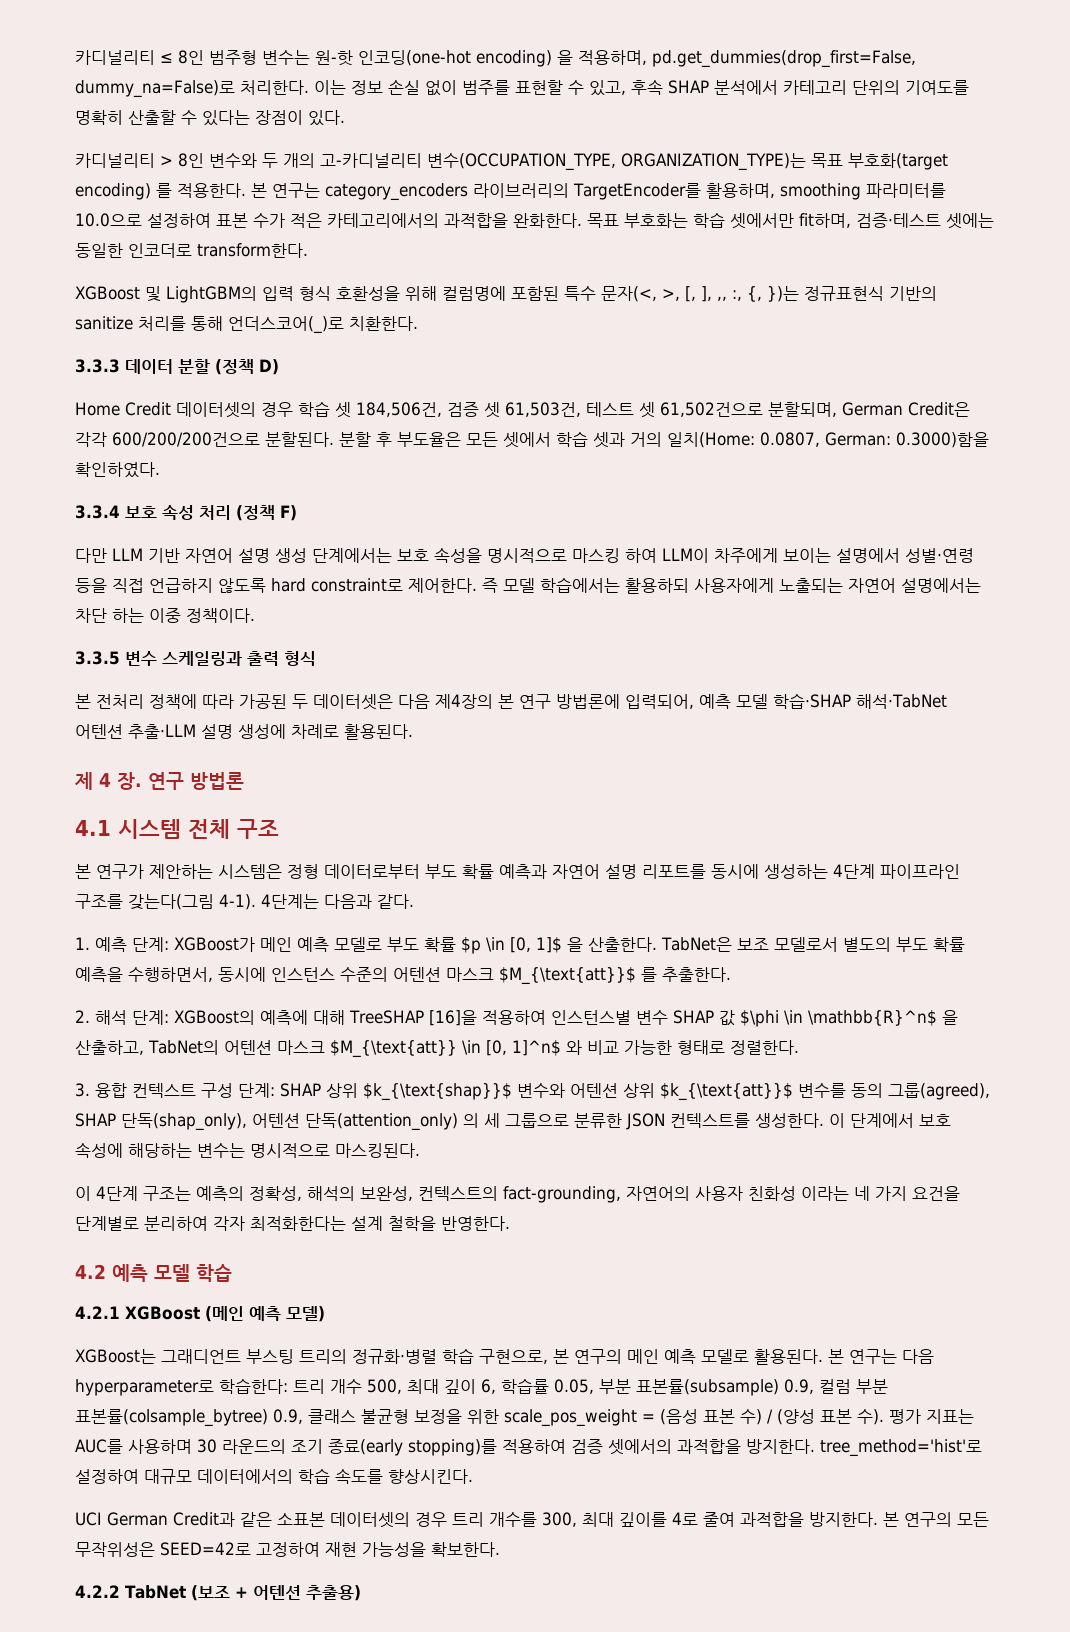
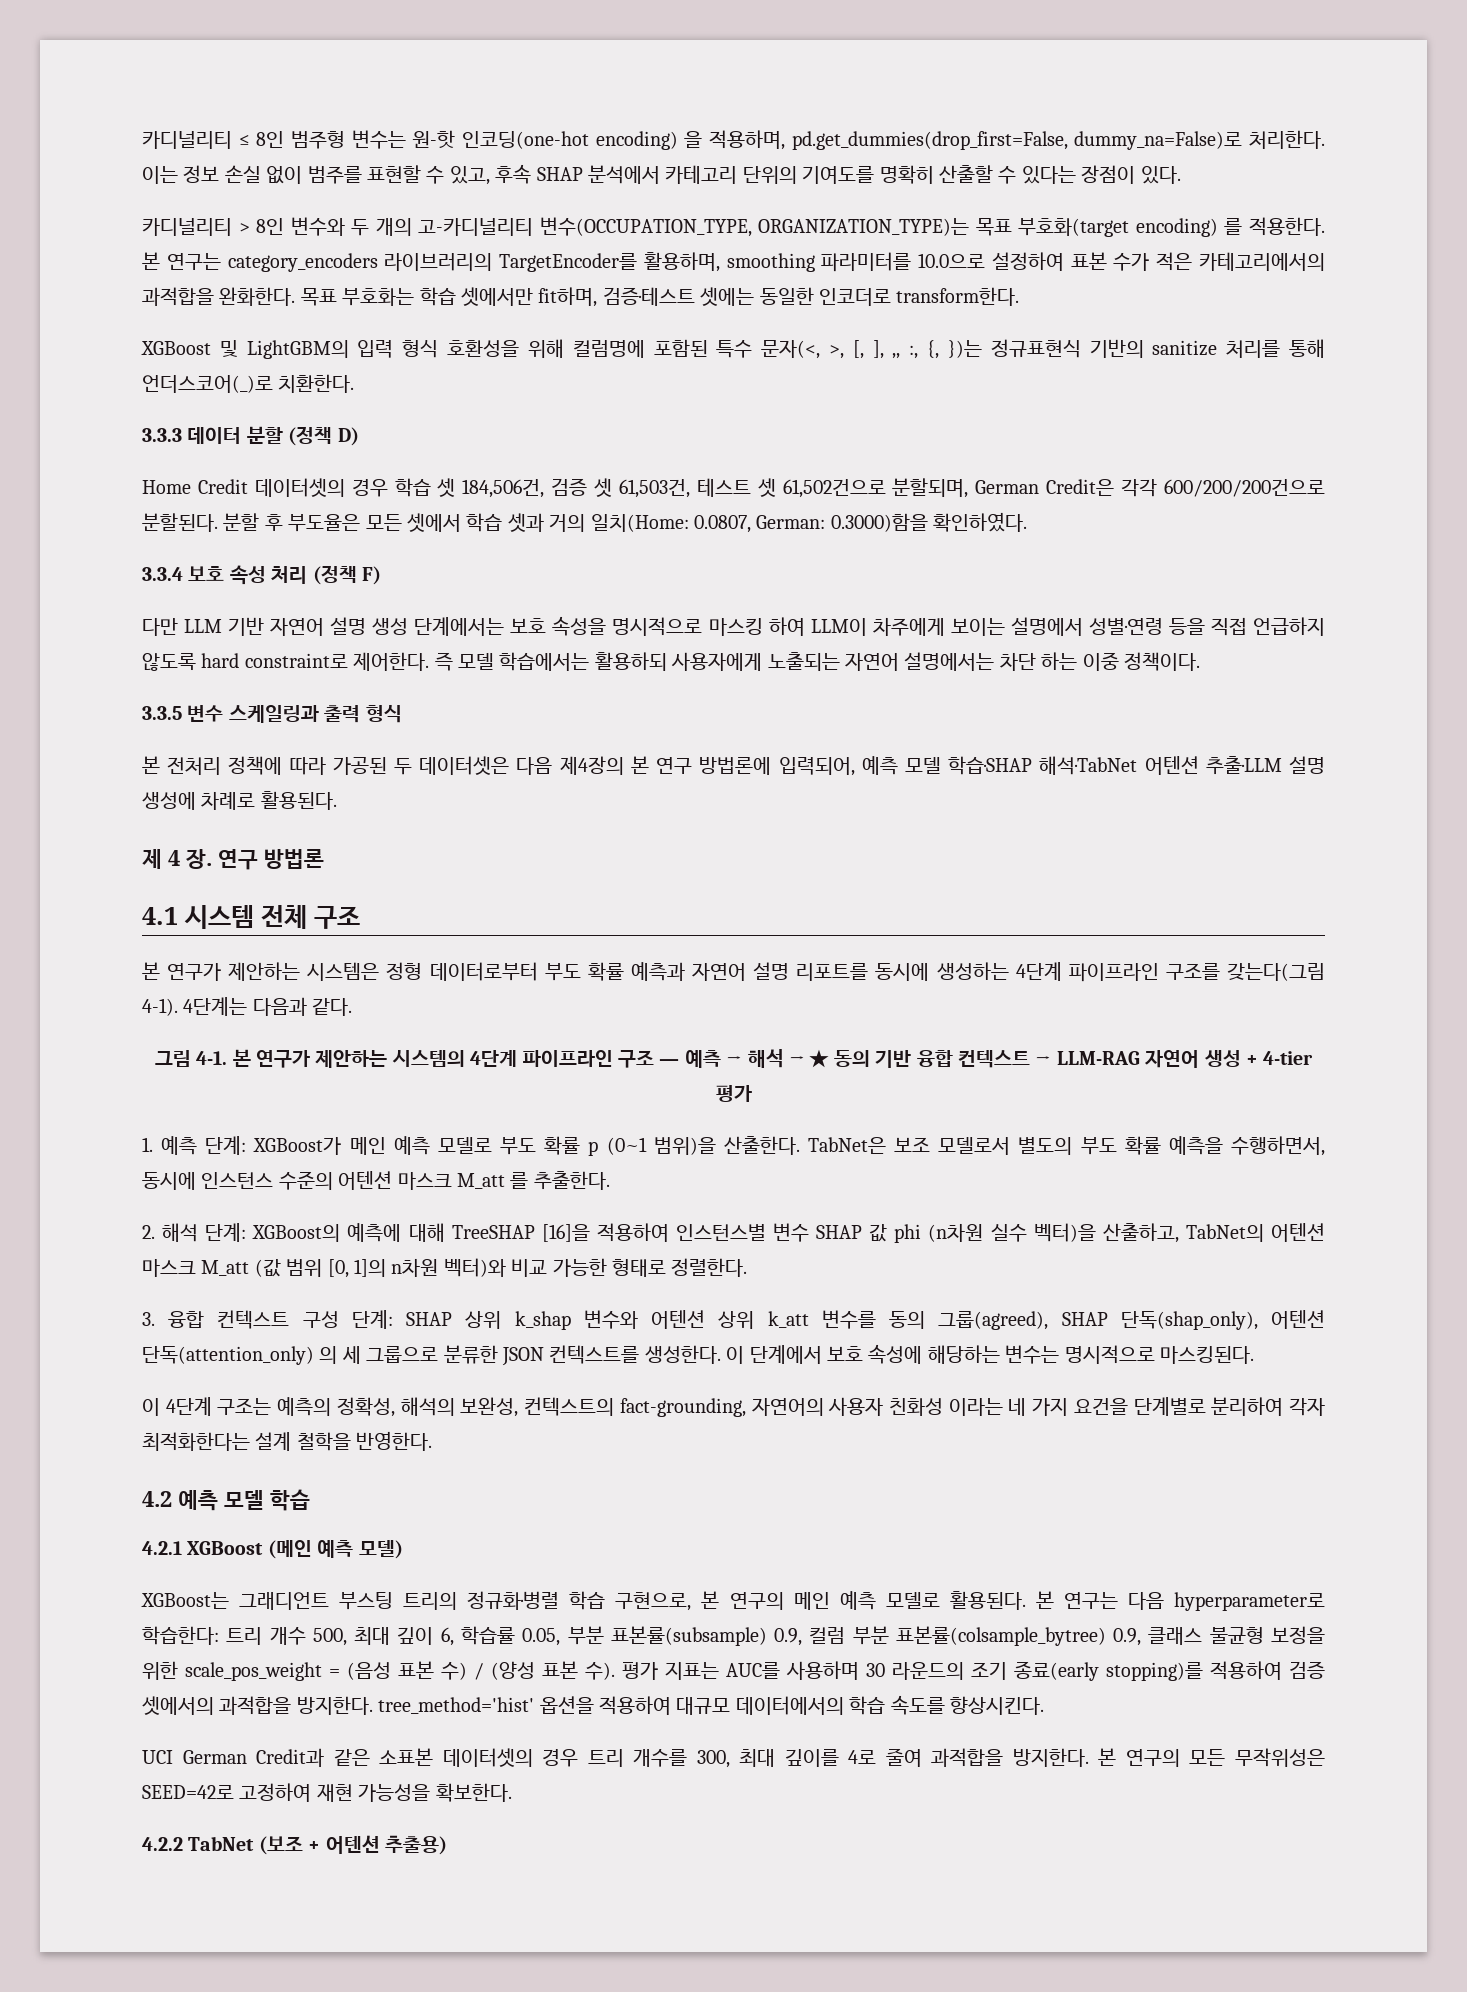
+ 그림 4-1. 본 연구가 제안하는 시스템의 4단계 파이프라인 구조 — 예측 → 해석 → ★ 동의 기반 융합 컨텍스트 → LLM-RAG 자연어 생성 + 4-tier 평가
- 1. 예측 단계: XGBoost가 메인 예측 모델로 부도 확률 $p \in [0, 1]$ 을 산출한다.
+ 1. 예측 단계: XGBoost가 메인 예측 모델로 부도 확률 p (0~1 범위)을 산출한다.
- TabNet은 보조 모델로서 별도의 부도 확률 예측을 수행하면서, 동시에 인스턴스 수준의 어텐션 마스크 $M_{\text{att}}$ 를 추출한다.
+ TabNet은 보조 모델로서 별도의 부도 확률 예측을 수행하면서, 동시에 인스턴스 수준의 어텐션 마스크 M_att 를 추출한다.
- 2. 해석 단계: XGBoost의 예측에 대해 TreeSHAP [16]을 적용하여 인스턴스별 변수 SHAP 값 $\phi \in \mathbb{R}^n$ 을 산출하고, TabNet의 어텐션 마스크 $M_{\text{att}} \in [0, 1]^n$ 와 비교 가능한 형태로 정렬한다.
+ 2. 해석 단계: XGBoost의 예측에 대해 TreeSHAP [16]을 적용하여 인스턴스별 변수 SHAP 값 phi (n차원 실수 벡터)을 산출하고, TabNet의 어텐션 마스크 M_att (값 범위 [0, 1]의 n차원 벡터)와 비교 가능한 형태로 정렬한다.
- 3. 융합 컨텍스트 구성 단계: SHAP 상위 $k_{\text{shap}}$ 변수와 어텐션 상위 $k_{\text{att}}$ 변수를 동의 그룹(agreed), SHAP 단독(shap_only), 어텐션 단독(attention_only) 의 세 그룹으로 분류한 JSON 컨텍스트를 생성한다.
+ 3. 융합 컨텍스트 구성 단계: SHAP 상위 k_shap 변수와 어텐션 상위 k_att 변수를 동의 그룹(agreed), SHAP 단독(shap_only), 어텐션 단독(attention_only) 의 세 그룹으로 분류한 JSON 컨텍스트를 생성한다.
- 평가 지표는 AUC를 사용하며 30 라운드의 조기 종료(early stopping)를 적용하여 검증 셋에서의 과적합을 방지한다. tree_method='hist'로 설정하여 대규모 데이터에서의 학습 속도를 향상시킨다.
+ 평가 지표는 AUC를 사용하며 30 라운드의 조기 종료(early stopping)를 적용하여 검증 셋에서의 과적합을 방지한다. tree_method='hist' 옵션을 적용하여 대규모 데이터에서의 학습 속도를 향상시킨다.

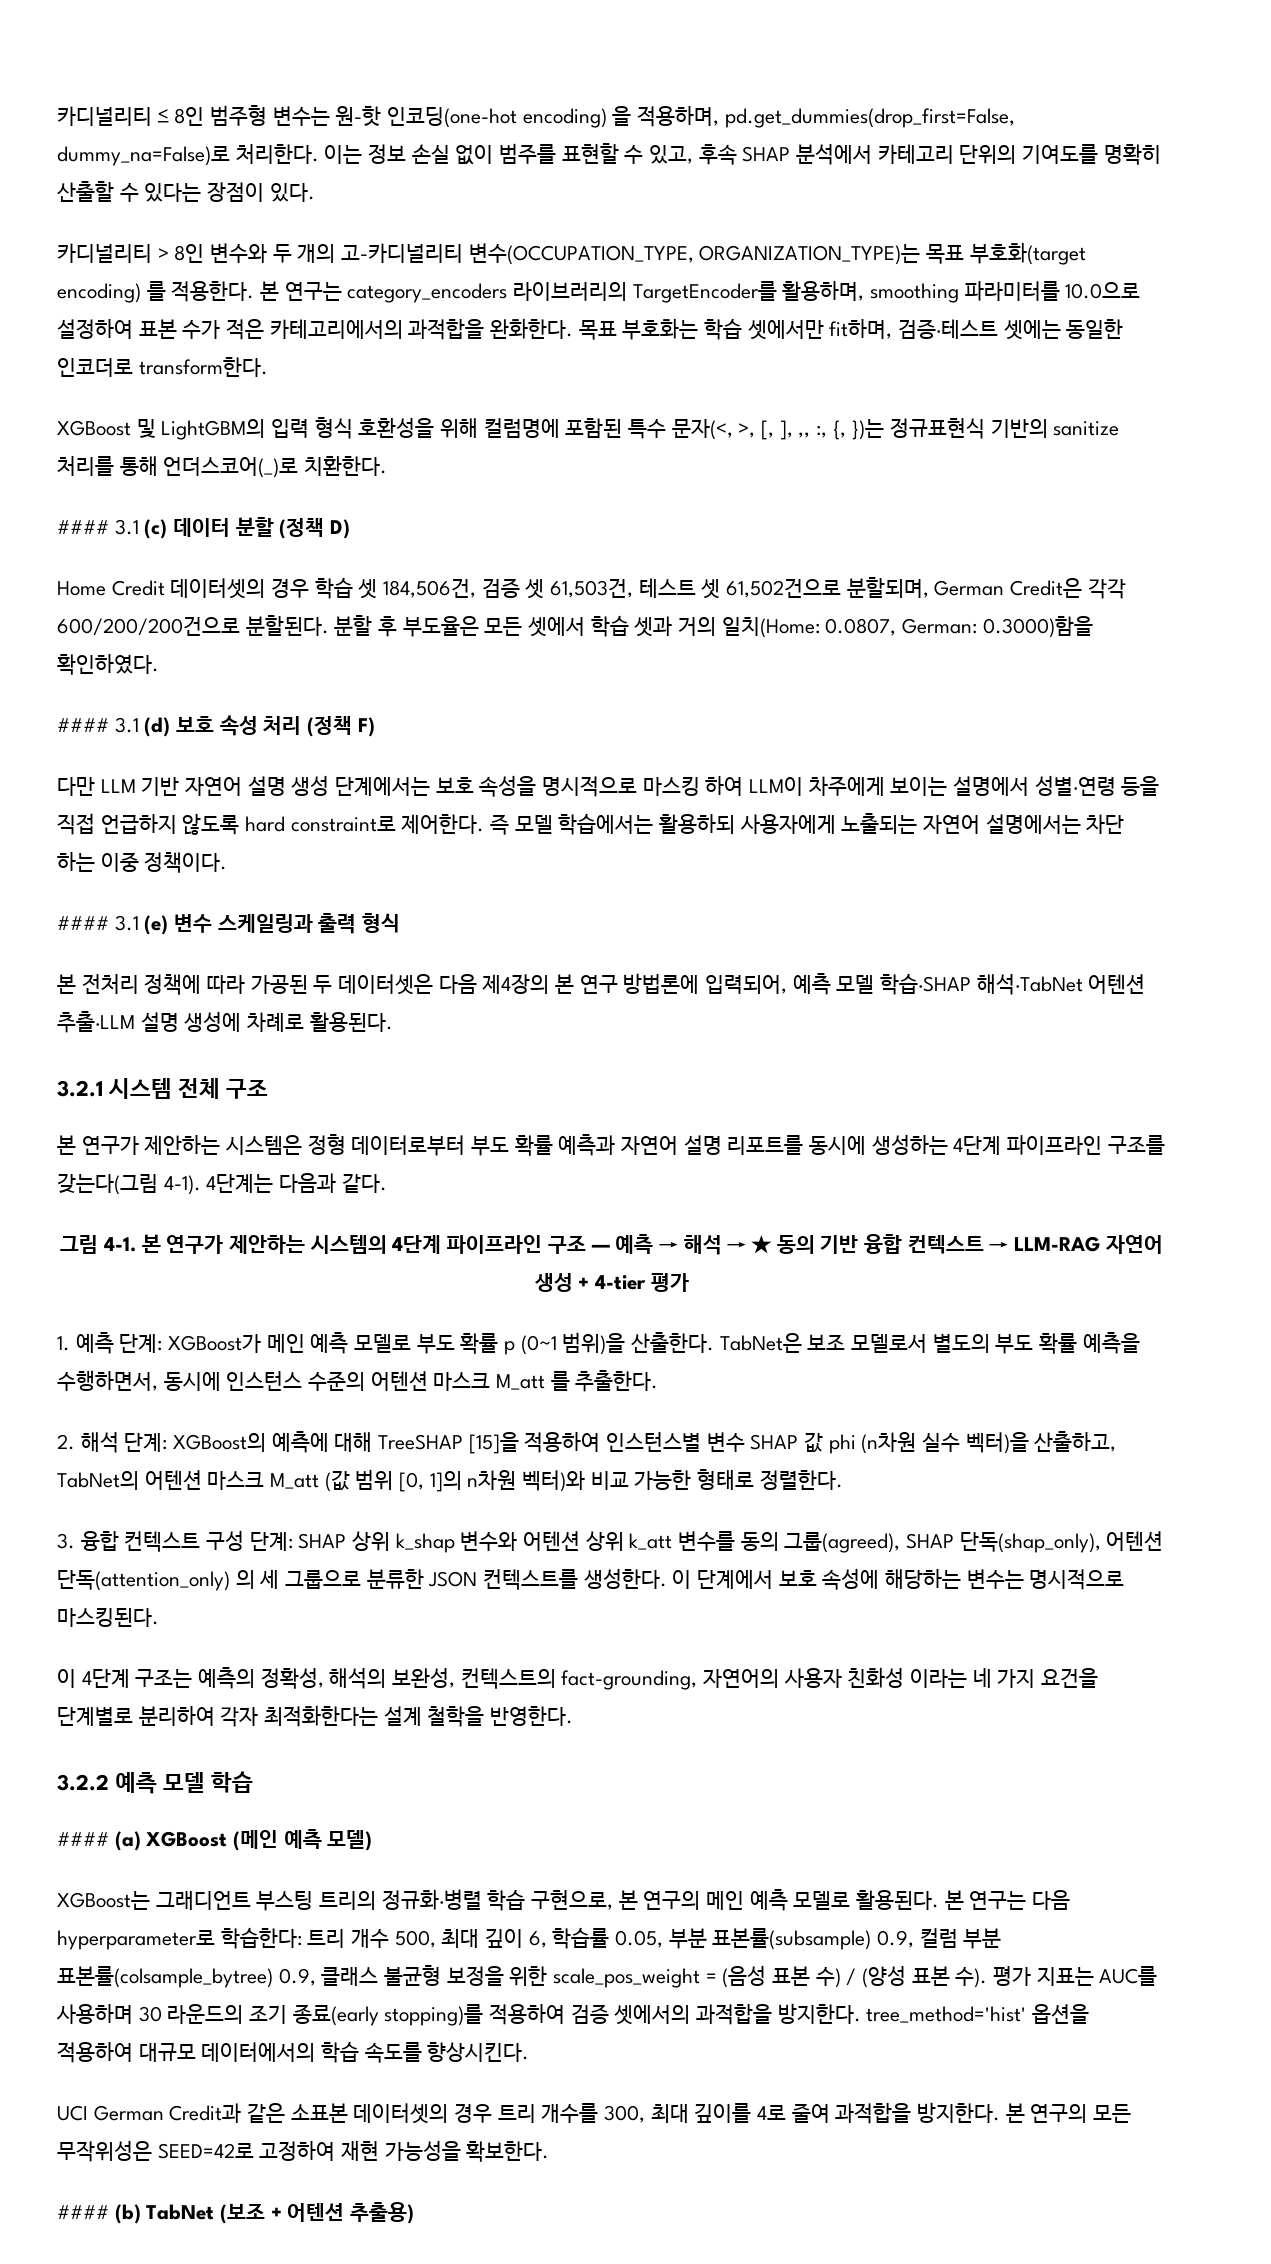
- 3.3.3 데이터 분할 (정책 D)
+ #### 3.1 (c) 데이터 분할 (정책 D)
- 3.3.4 보호 속성 처리 (정책 F)
+ #### 3.1 (d) 보호 속성 처리 (정책 F)
- 3.3.5 변수 스케일링과 출력 형식
+ #### 3.1 (e) 변수 스케일링과 출력 형식
- 제 4 장. 연구 방법론
- 4.1 시스템 전체 구조
+ 3.2.1 시스템 전체 구조
- 2. 해석 단계: XGBoost의 예측에 대해 TreeSHAP [16]을 적용하여 인스턴스별 변수 SHAP 값 phi (n차원 실수 벡터)을 산출하고, TabNet의 어텐션 마스크 M_att (값 범위 [0, 1]의 n차원 벡터)와 비교 가능한 형태로 정렬한다.
+ 2. 해석 단계: XGBoost의 예측에 대해 TreeSHAP [15]을 적용하여 인스턴스별 변수 SHAP 값 phi (n차원 실수 벡터)을 산출하고, TabNet의 어텐션 마스크 M_att (값 범위 [0, 1]의 n차원 벡터)와 비교 가능한 형태로 정렬한다.
- 4.2 예측 모델 학습
+ 3.2.2 예측 모델 학습
- 4.2.1 XGBoost (메인 예측 모델)
+ #### (a) XGBoost (메인 예측 모델)
- 4.2.2 TabNet (보조 + 어텐션 추출용)
+ #### (b) TabNet (보조 + 어텐션 추출용)

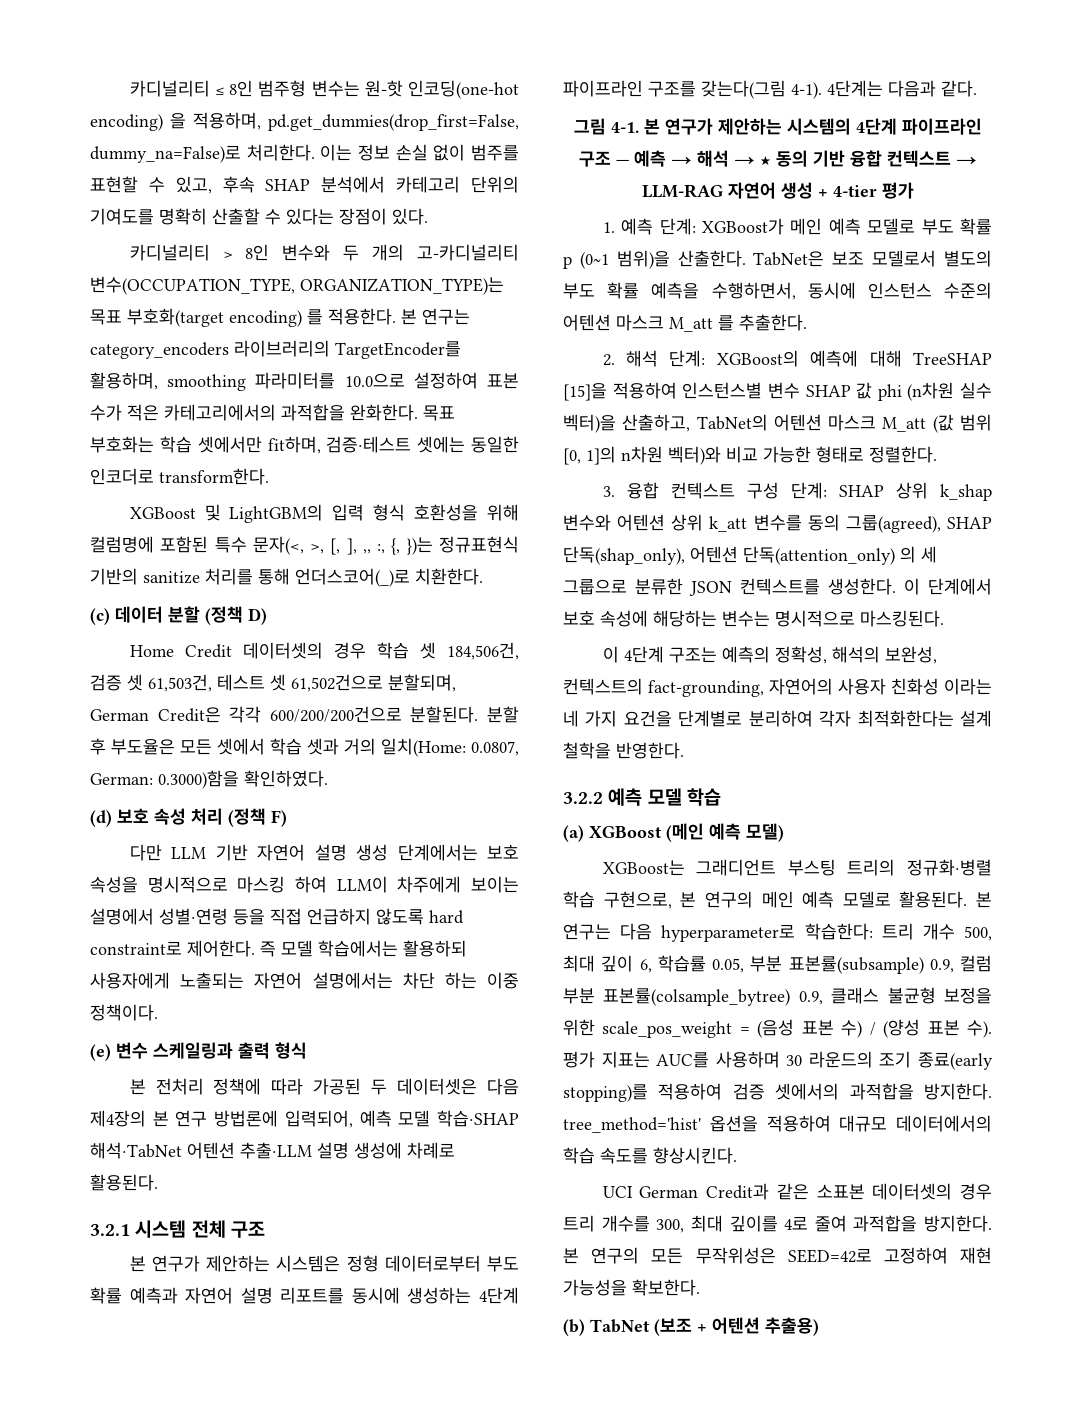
- #### 3.1 (c) 데이터 분할 (정책 D)
+ (c) 데이터 분할 (정책 D)
- #### 3.1 (d) 보호 속성 처리 (정책 F)
+ (d) 보호 속성 처리 (정책 F)
- #### 3.1 (e) 변수 스케일링과 출력 형식
+ (e) 변수 스케일링과 출력 형식
- #### (a) XGBoost (메인 예측 모델)
+ (a) XGBoost (메인 예측 모델)
- #### (b) TabNet (보조 + 어텐션 추출용)
+ (b) TabNet (보조 + 어텐션 추출용)

